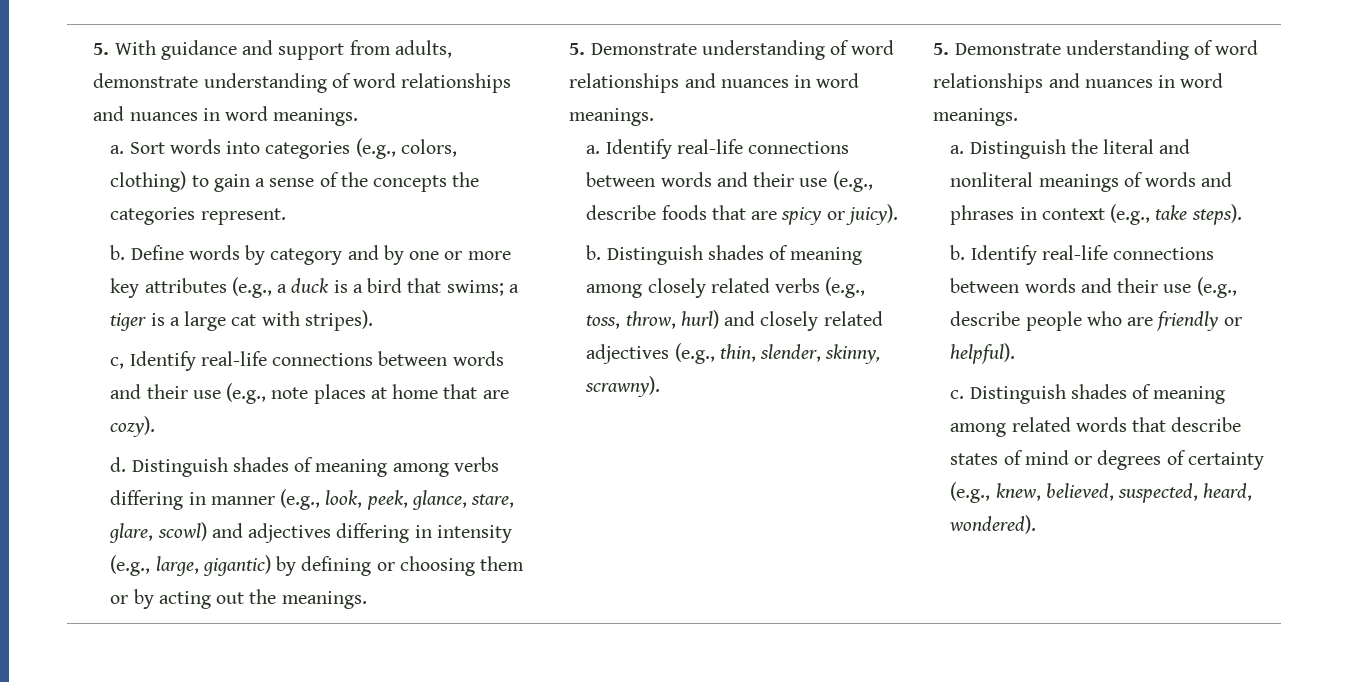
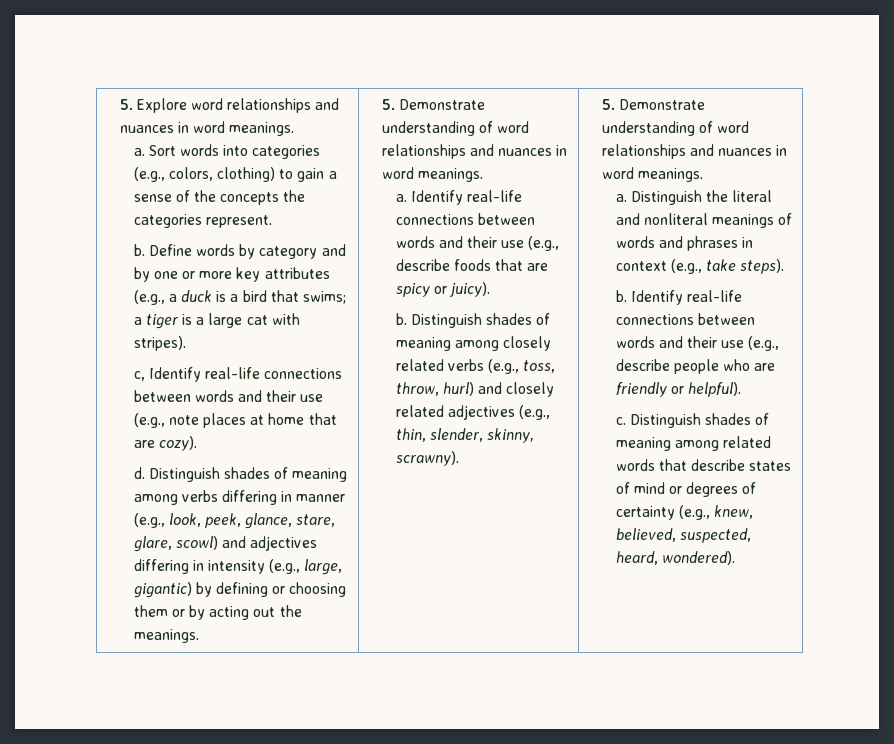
- 5. With guidance and support from adults, demonstrate understanding of word relationships and nuances in word meanings.
+ 5. Explore word relationships and nuances in word meanings.

